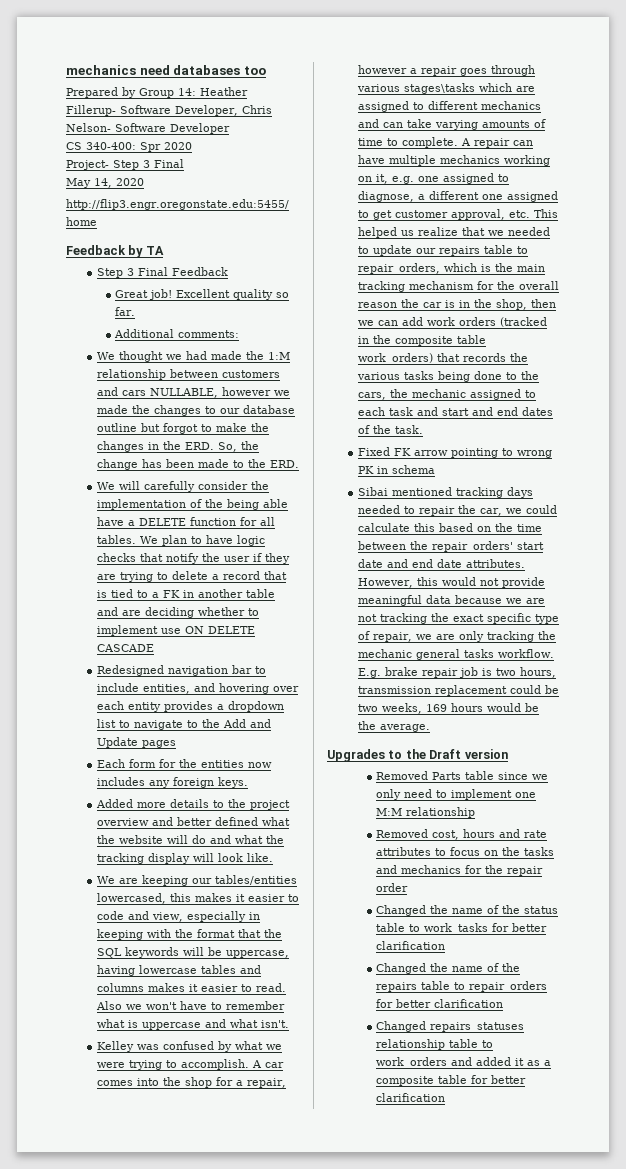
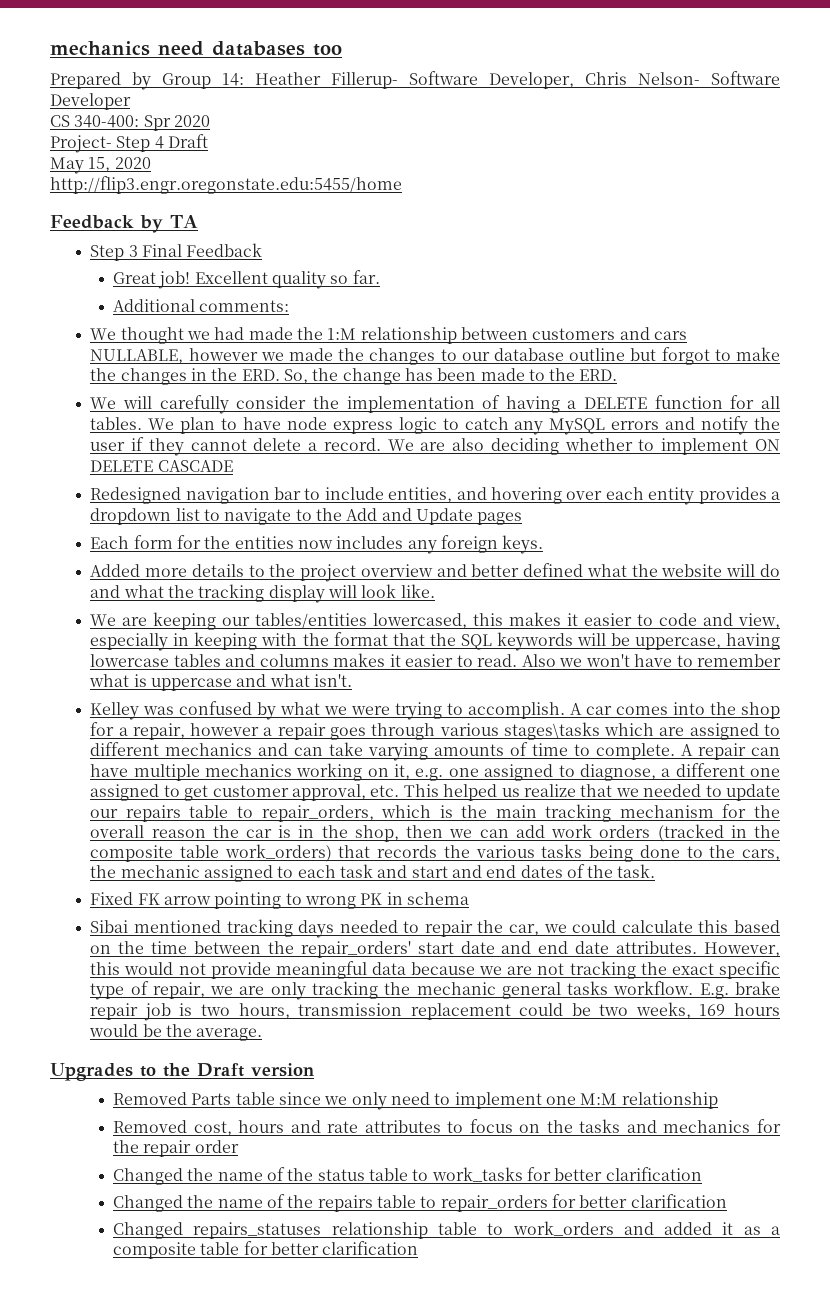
- Project- Step 3 Final
+ Project- Step 4 Draft
- May 14, 2020
+ May 15, 2020
- We will carefully consider the implementation of the being able have a DELETE function for all tables.
+ We will carefully consider the implementation of having a DELETE function for all tables.
- We plan to have logic checks that notify the user if they are trying to delete a record that is tied to a FK in another table and are deciding whether to implement use ON DELETE CASCADE
+ We plan to have node express logic to catch any MySQL errors and notify the user if they cannot delete a record. We are also deciding whether to implement ON DELETE CASCADE

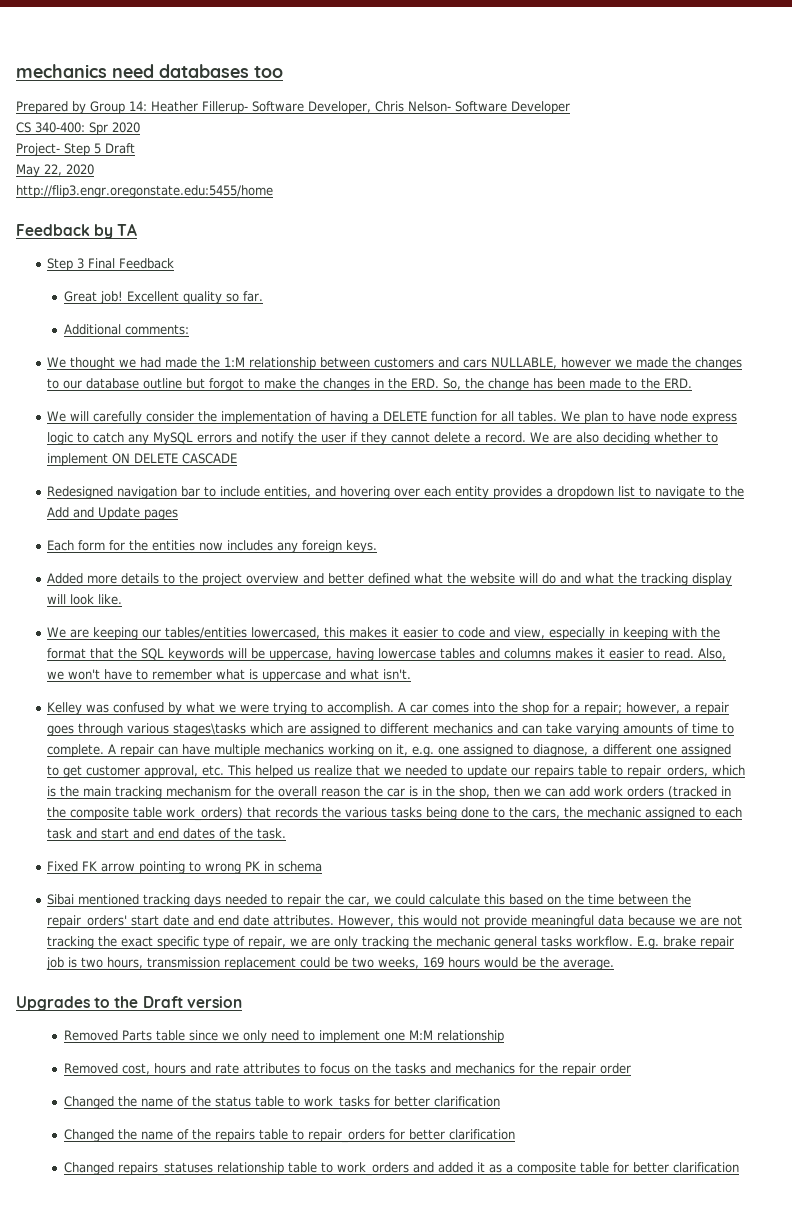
- Project- Step 4 Draft
+ Project- Step 5 Draft
- May 15, 2020
+ May 22, 2020
- Also we won't have to remember what is uppercase and what isn't.
+ Also, we won't have to remember what is uppercase and what isn't.
- A car comes into the shop for a repair, however a repair goes through various stages\tasks which are assigned to different mechanics and can take varying amounts of time to complete.
+ A car comes into the shop for a repair; however, a repair goes through various stages\tasks which are assigned to different mechanics and can take varying amounts of time to complete.

